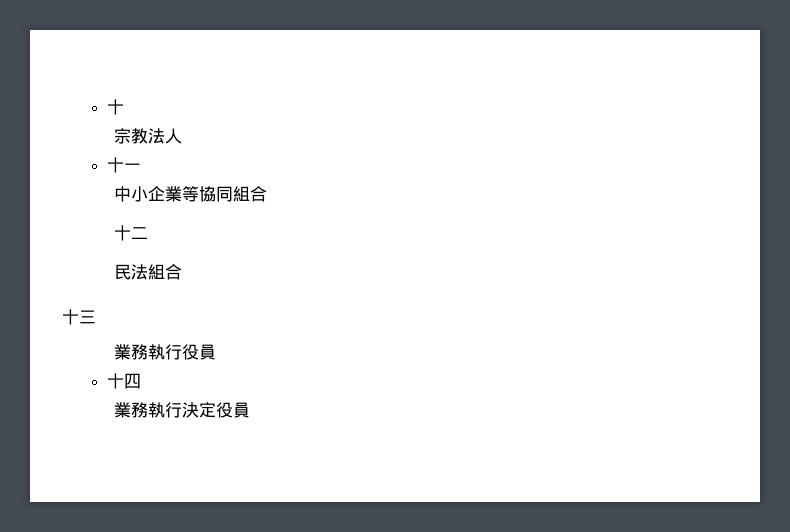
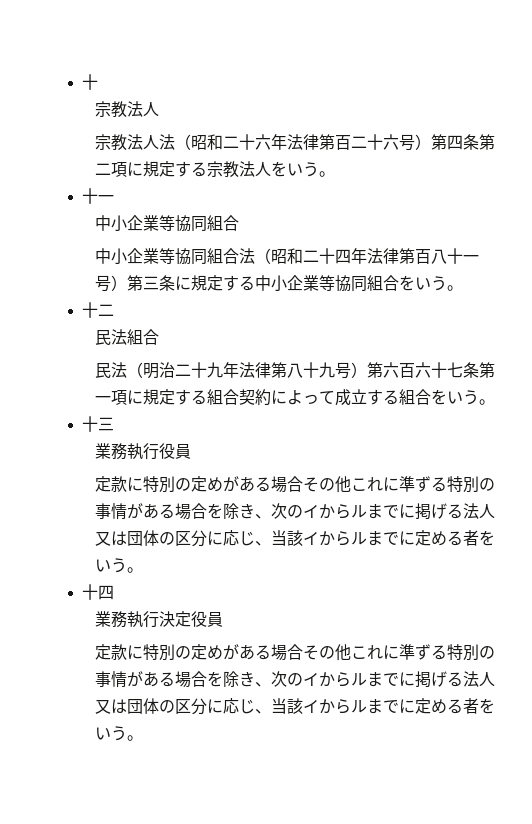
+ 宗教法人法（昭和二十六年法律第百二十六号）第四条第二項に規定する宗教法人をいう。
+ 中小企業等協同組合法（昭和二十四年法律第百八十一号）第三条に規定する中小企業等協同組合をいう。
  十二
  民法組合
+ 民法（明治二十九年法律第八十九号）第六百六十七条第一項に規定する組合契約によって成立する組合をいう。
  十三
  業務執行役員
+ 定款に特別の定めがある場合その他これに準ずる特別の事情がある場合を除き、次のイからルまでに掲げる法人又は団体の区分に応じ、当該イからルまでに定める者をいう。
  業務執行決定役員
+ 定款に特別の定めがある場合その他これに準ずる特別の事情がある場合を除き、次のイからルまでに掲げる法人又は団体の区分に応じ、当該イからルまでに定める者をいう。

